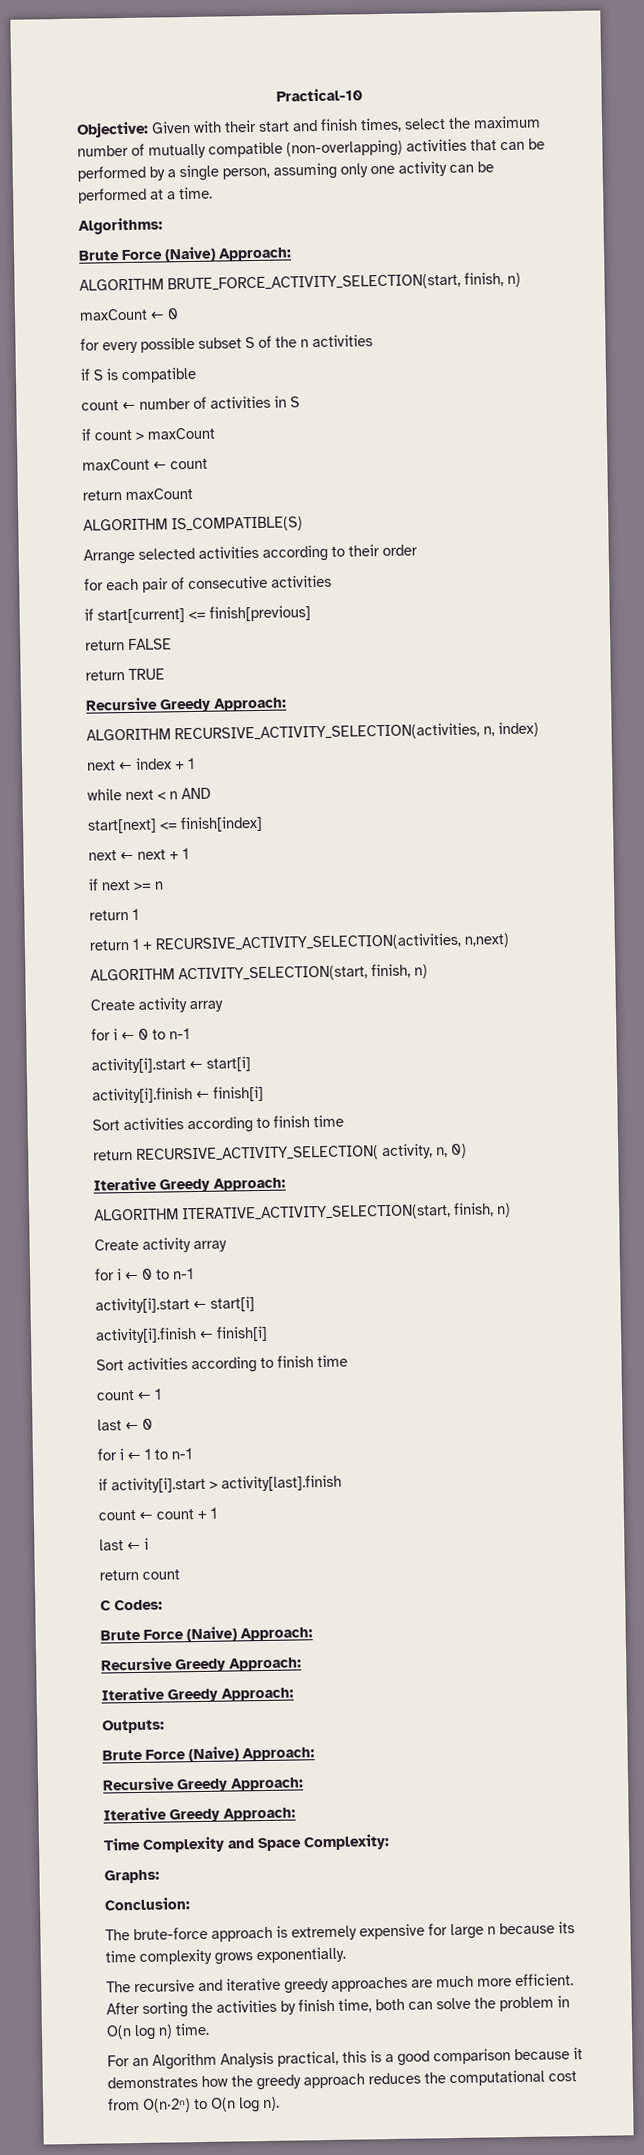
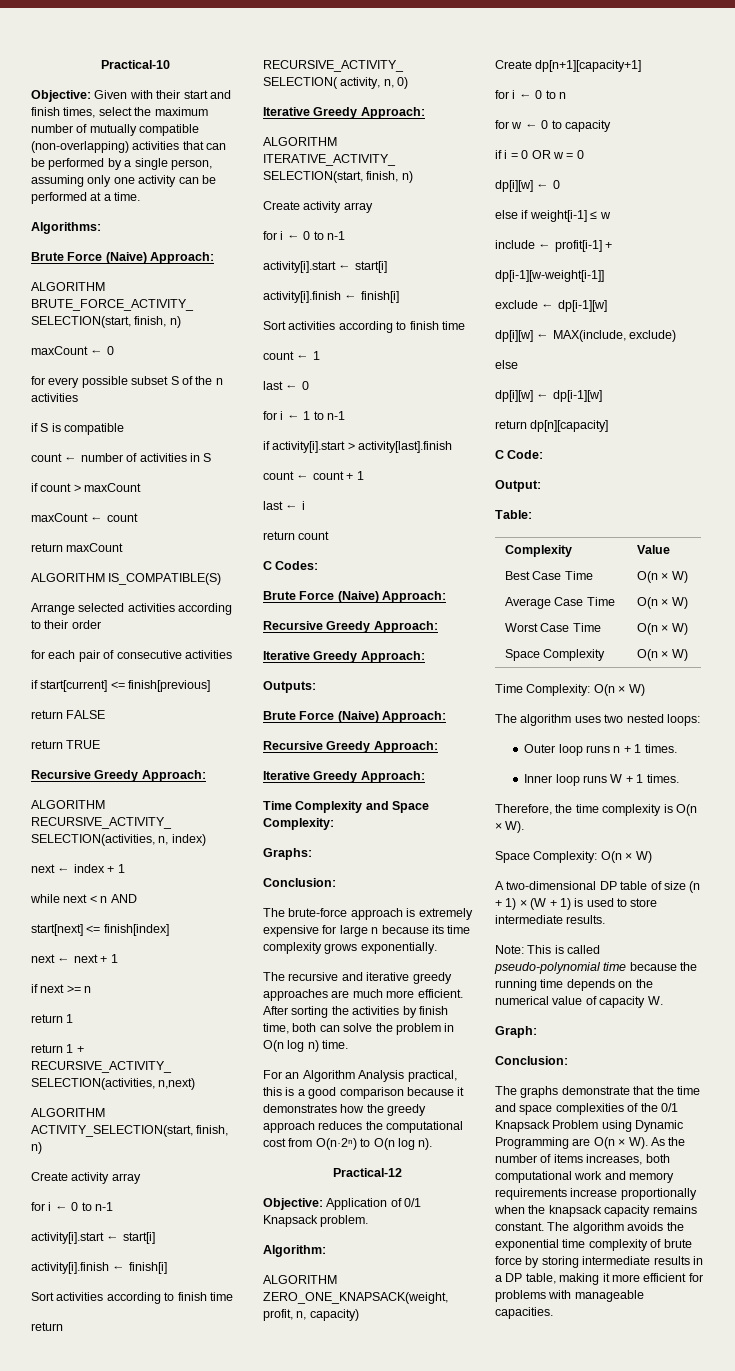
+ Practical-12
+ Objective: Application of 0/1 Knapsack problem.
+ Algorithm:
+ ALGORITHM ZERO_ONE_KNAPSACK(weight, profit, n, capacity)
+ Create dp[n+1][capacity+1]
+ for i ← 0 to n
+ for w ← 0 to capacity
+ if i = 0 OR w = 0
+ dp[i][w] ← 0
+ else if weight[i-1] ≤ w
+ include ← profit[i-1] +
+ dp[i-1][w-weight[i-1]]
+ exclude ← dp[i-1][w]
+ dp[i][w] ← MAX(include, exclude)
+ else
+ dp[i][w] ← dp[i-1][w]
+ return dp[n][capacity]
+ C Code:
+ Output:
+ Table:
+ Complexity | Value
+ Best Case Time | O(n × W)
+ Average Case Time | O(n × W)
+ Worst Case Time | O(n × W)
+ Space Complexity | O(n × W)
+ Time Complexity: O(n × W)
+ The algorithm uses two nested loops:
+ Outer loop runs n + 1 times.
+ Inner loop runs W + 1 times.
+ Therefore, the time complexity is O(n × W).
+ Space Complexity: O(n × W)
+ A two-dimensional DP table of size (n + 1) × (W + 1) is used to store intermediate results.
+ Note: This is called pseudo-polynomial time because the running time depends on the numerical value of capacity W.
+ Graph:
+ Conclusion:
+ The graphs demonstrate that the time and space complexities of the 0/1 Knapsack Problem using Dynamic Programming are O(n × W). As the number of items increases, both computational work and memory requirements increase proportionally when the knapsack capacity remains constant. The algorithm avoids the exponential time complexity of brute force by storing intermediate results in a DP table, making it more efficient for problems with manageable capacities.

